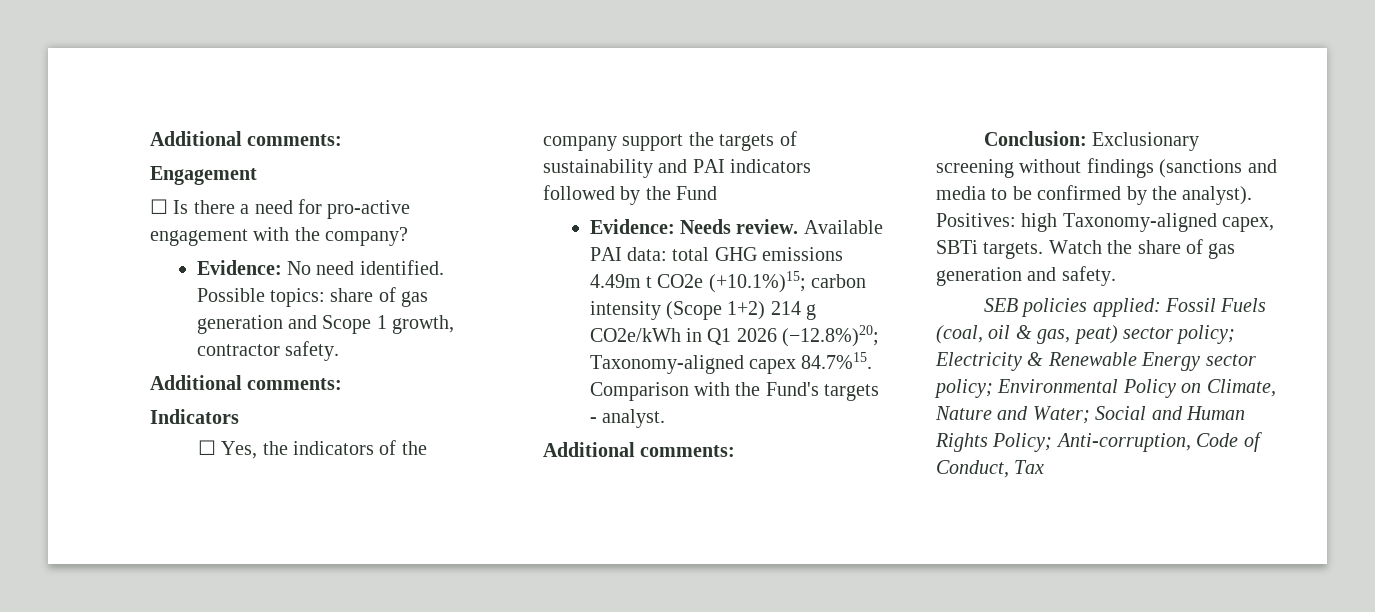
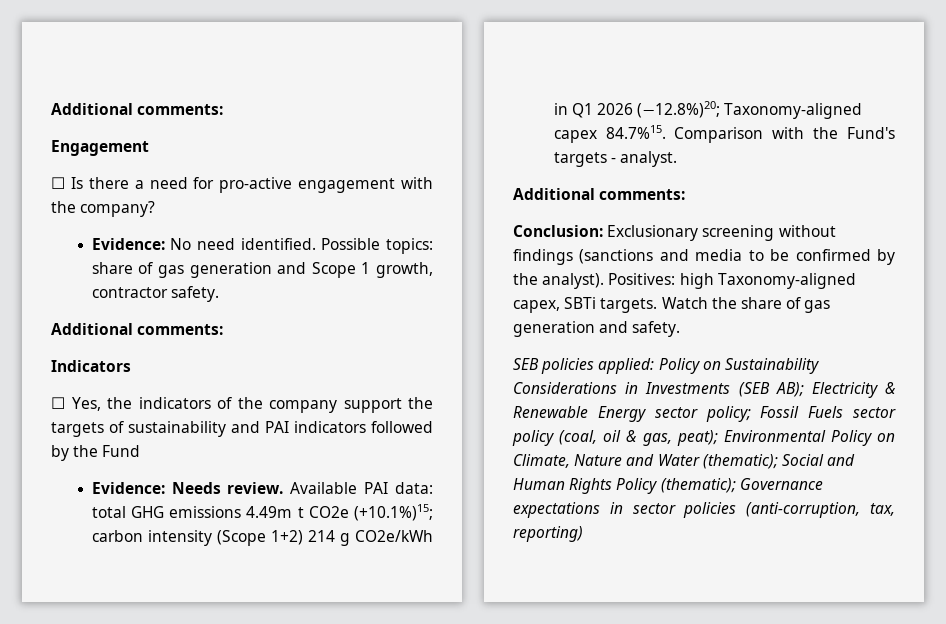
- SEB policies applied: Fossil Fuels (coal, oil & gas, peat) sector policy; Electricity & Renewable Energy sector policy; Environmental Policy on Climate, Nature and Water; Social and Human Rights Policy; Anti-corruption, Code of Conduct, Tax
+ SEB policies applied: Policy on Sustainability Considerations in Investments (SEB AB); Electricity & Renewable Energy sector policy; Fossil Fuels sector policy (coal, oil & gas, peat); Environmental Policy on Climate, Nature and Water (thematic); Social and Human Rights Policy (thematic); Governance expectations in sector policies (anti-corruption, tax, reporting)

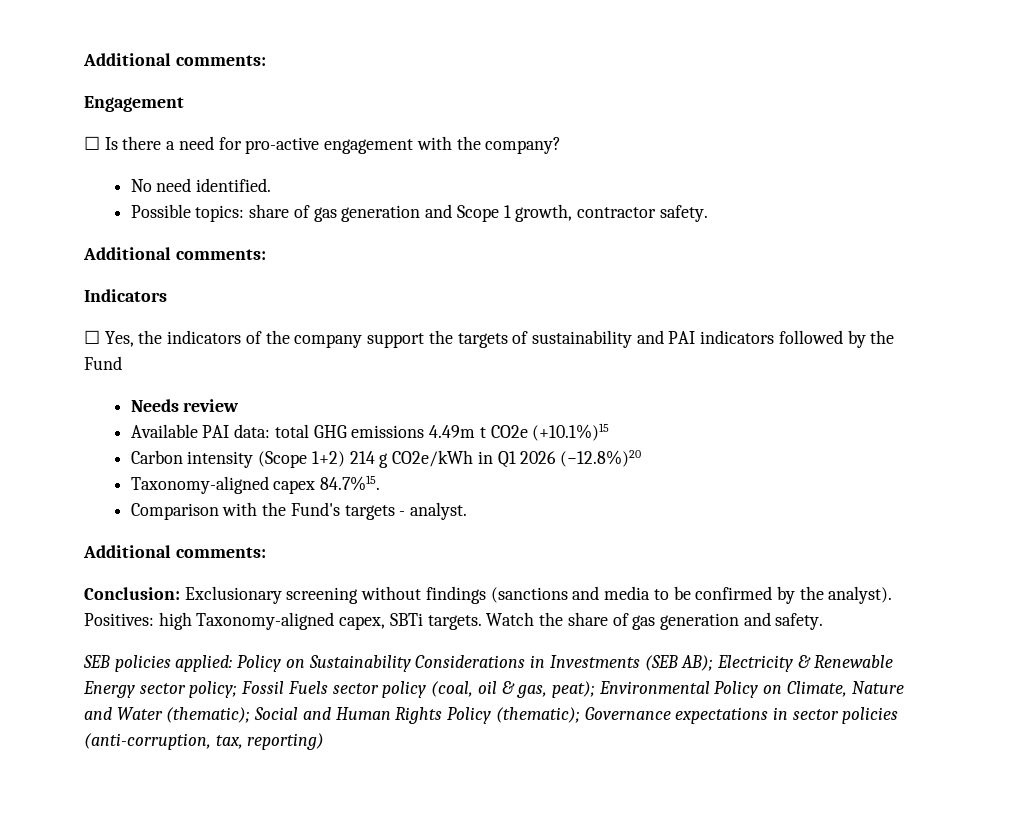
- Evidence: No need identified. Possible topics: share of gas generation and Scope 1 growth, contractor safety.
+ No need identified.
+ Possible topics: share of gas generation and Scope 1 growth, contractor safety.
- Evidence: Needs review. Available PAI data: total GHG emissions 4.49m t CO2e (+10.1%)15; carbon intensity (Scope 1+2) 214 g CO2e/kWh in Q1 2026 (−12.8%)20; Taxonomy-aligned capex 84.7%15. Comparison with the Fund's targets - analyst.
+ Needs review
+ Available PAI data: total GHG emissions 4.49m t CO2e (+10.1%)15
+ Carbon intensity (Scope 1+2) 214 g CO2e/kWh in Q1 2026 (−12.8%)20
+ Taxonomy-aligned capex 84.7%15.
+ Comparison with the Fund's targets - analyst.

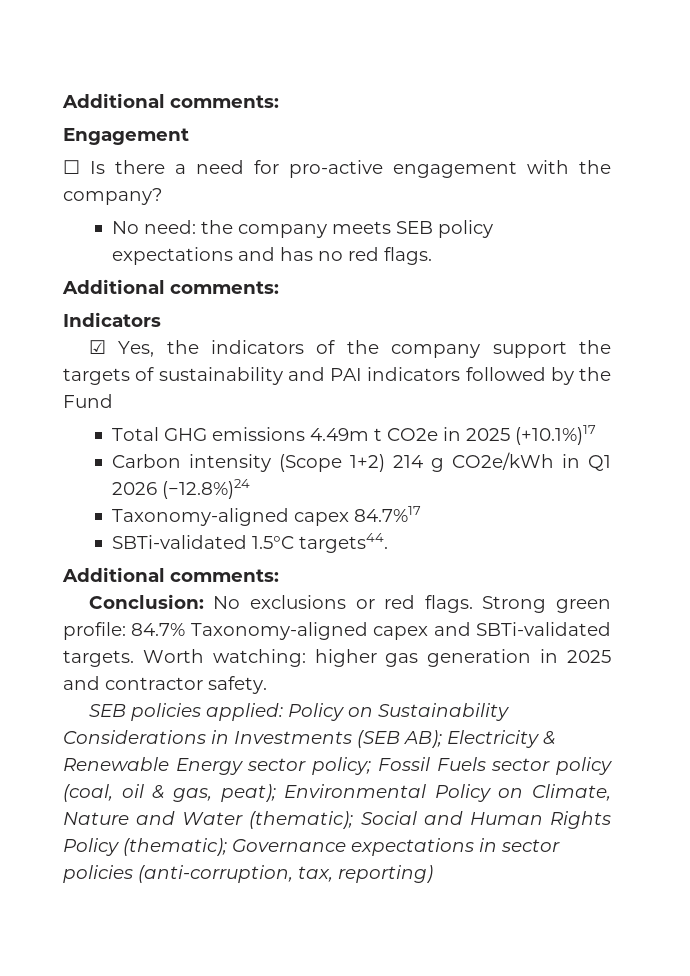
- No need identified.
- Possible topics: share of gas generation and Scope 1 growth, contractor safety.
+ No need: the company meets SEB policy expectations and has no red flags.
- ☐ Yes, the indicators of the company support the targets of sustainability and PAI indicators followed by the Fund
+ ☑ Yes, the indicators of the company support the targets of sustainability and PAI indicators followed by the Fund
- Needs review
- Available PAI data: total GHG emissions 4.49m t CO2e (+10.1%)15
+ Total GHG emissions 4.49m t CO2e in 2025 (+10.1%)17
- Carbon intensity (Scope 1+2) 214 g CO2e/kWh in Q1 2026 (−12.8%)20
- Taxonomy-aligned capex 84.7%15.
- Comparison with the Fund's targets - analyst.
+ Carbon intensity (Scope 1+2) 214 g CO2e/kWh in Q1 2026 (−12.8%)24
+ Taxonomy-aligned capex 84.7%17
+ SBTi-validated 1.5°C targets44.
  Additional comments:
- Conclusion: Exclusionary screening without findings (sanctions and media to be confirmed by the analyst). Positives: high Taxonomy-aligned capex, SBTi targets. Watch the share of gas generation and safety.
+ Conclusion: No exclusions or red flags. Strong green profile: 84.7% Taxonomy-aligned capex and SBTi-validated targets. Worth watching: higher gas generation in 2025 and contractor safety.

